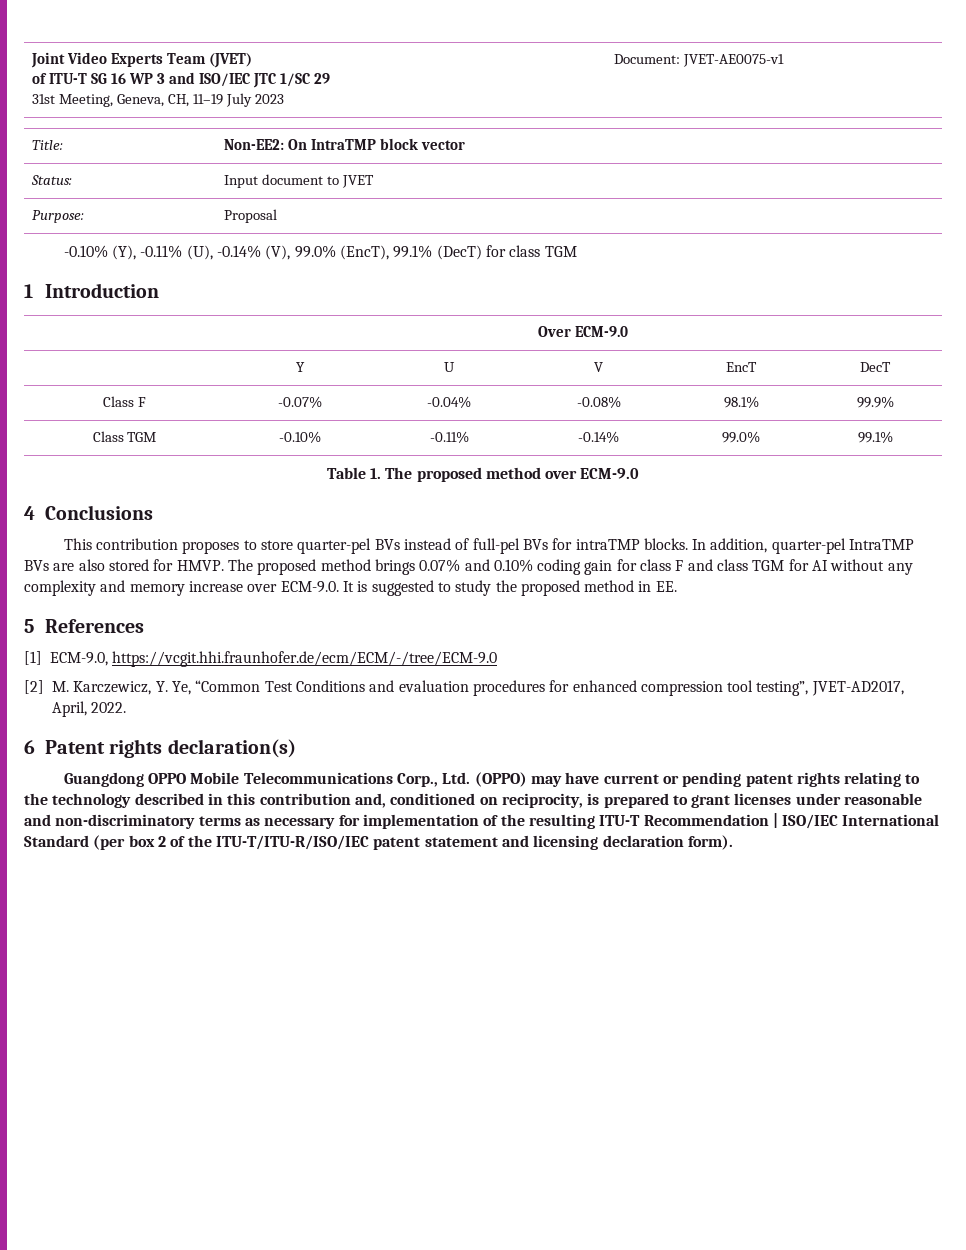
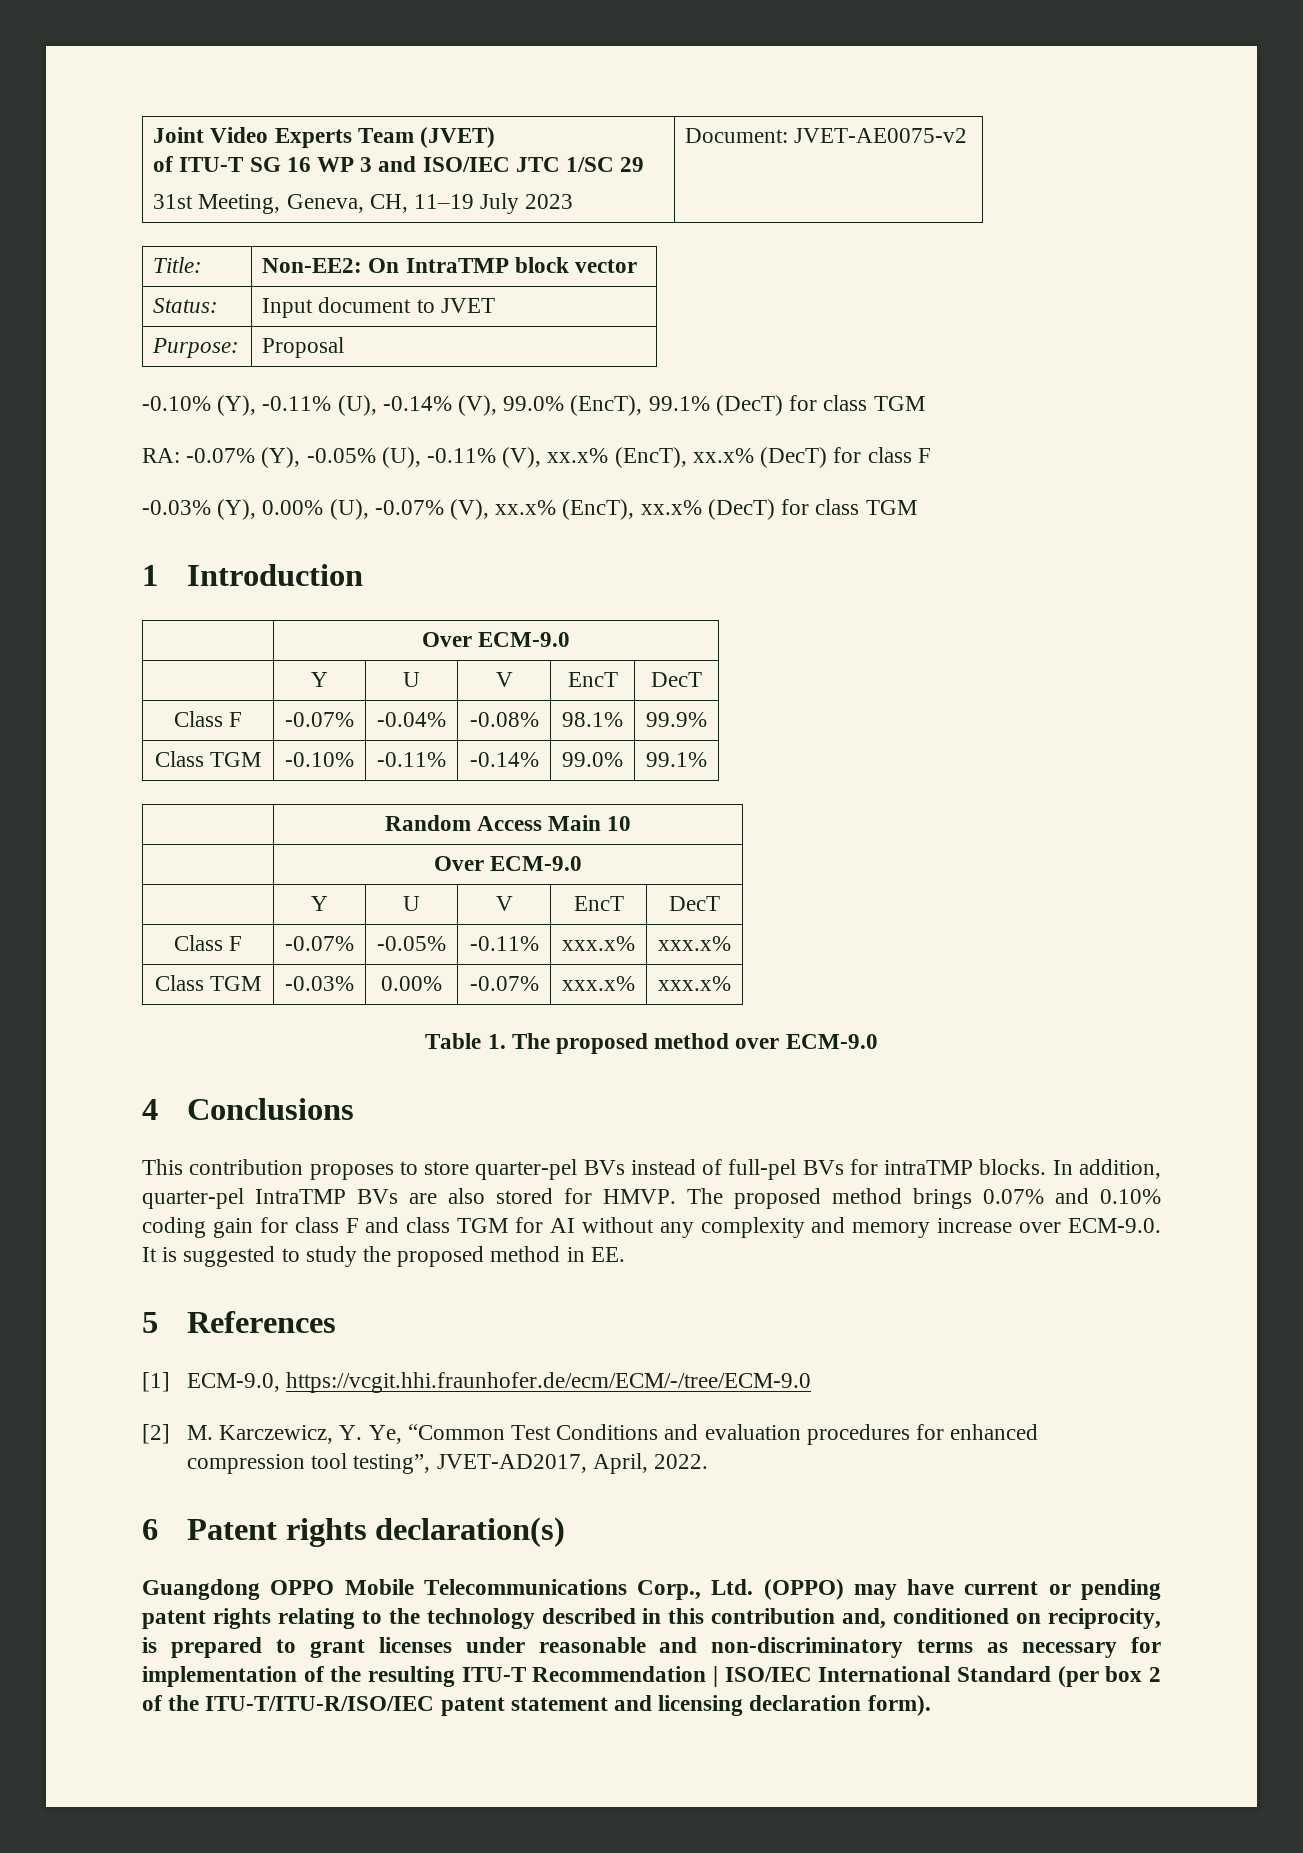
  Joint Video Experts Team (JVET)
  of ITU-T SG 16 WP 3 and ISO/IEC JTC 1/SC 29
- 31st Meeting, Geneva, CH, 11–19 July 2023 | Document: JVET-AE0075-v1
+ 31st Meeting, Geneva, CH, 11–19 July 2023 | Document: JVET-AE0075-v2
+ RA: -0.07% (Y), -0.05% (U), -0.11% (V), xx.x% (EncT), xx.x% (DecT) for class F
+ -0.03% (Y), 0.00% (U), -0.07% (V), xx.x% (EncT), xx.x% (DecT) for class TGM
+ | Random Access Main 10
+ | Over ECM-9.0
+ | Y | U | V | EncT | DecT
+ Class F | -0.07% | -0.05% | -0.11% | xxx.x% | xxx.x%
+ Class TGM | -0.03% | 0.00% | -0.07% | xxx.x% | xxx.x%

